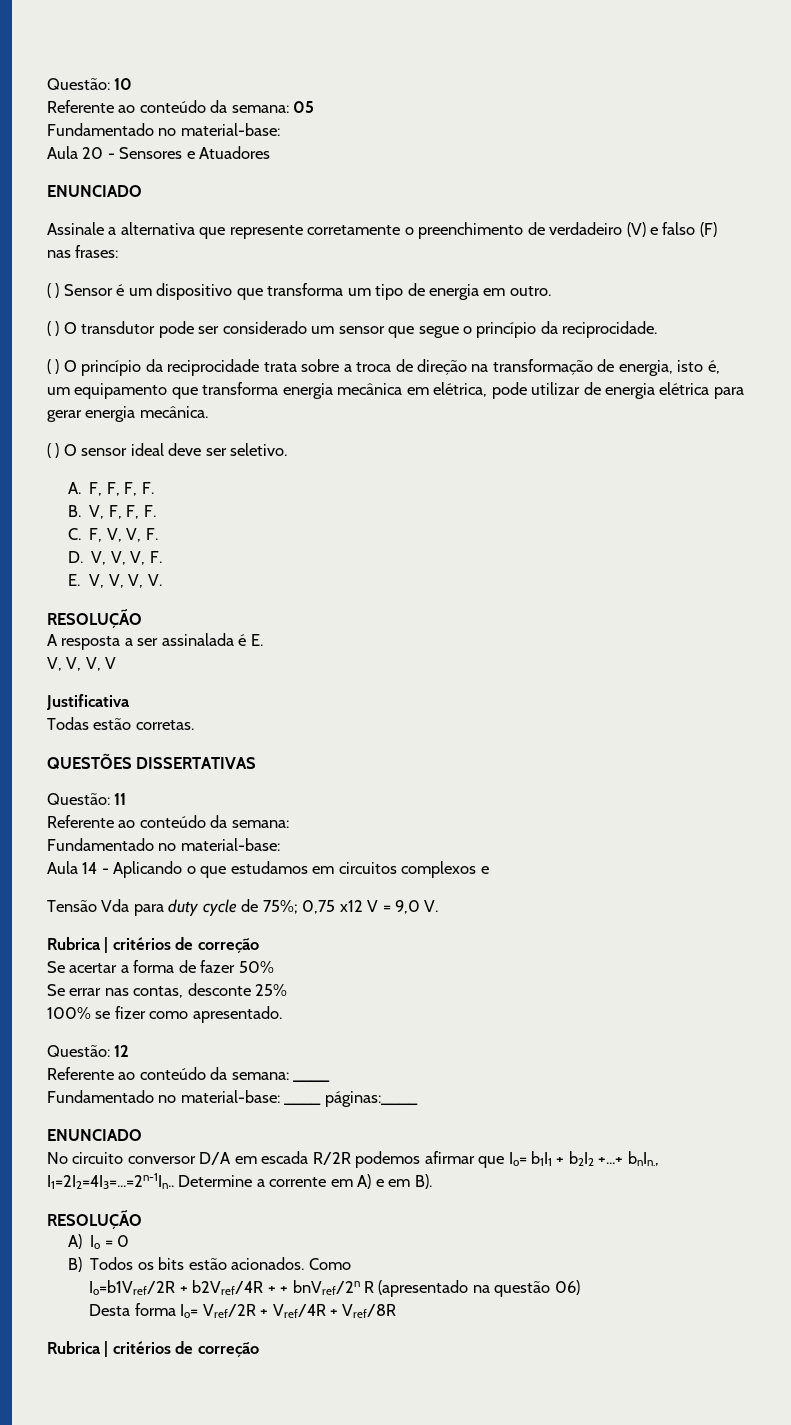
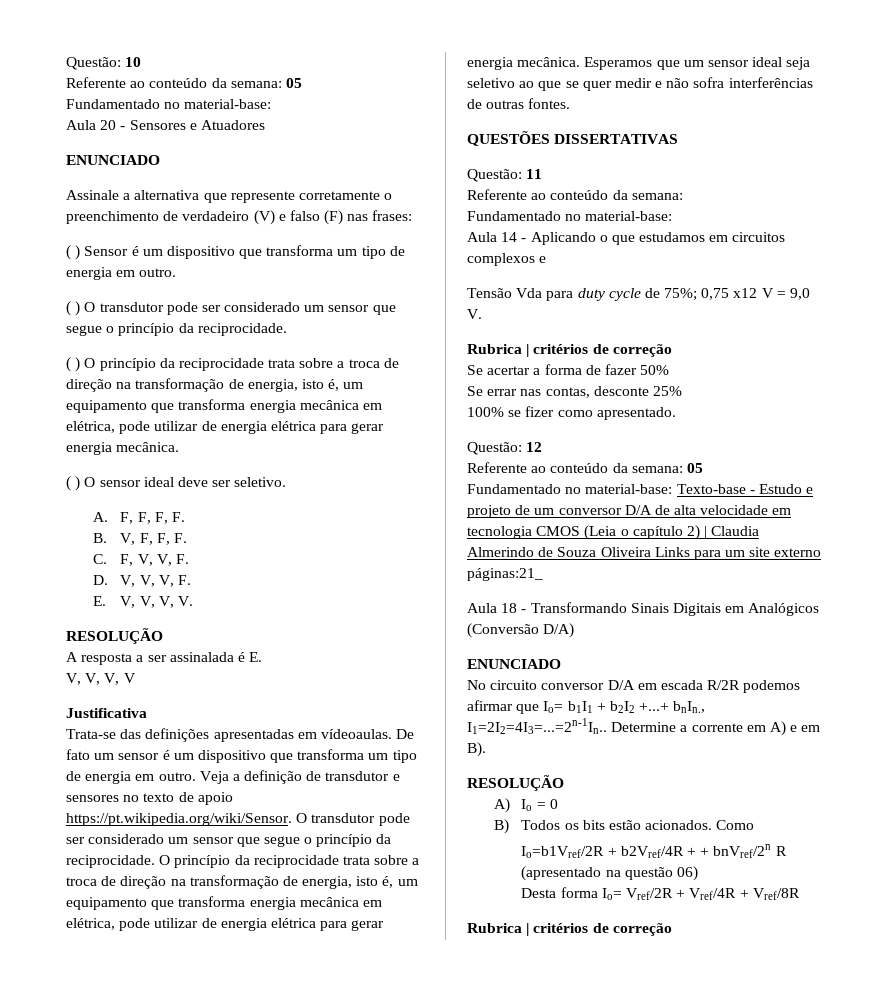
- Todas estão corretas.
+ Trata-se das definições apresentadas em vídeoaulas. De fato um sensor é um dispositivo que transforma um tipo de energia em outro. Veja a definição de transdutor e sensores no texto de apoio https://pt.wikipedia.org/wiki/Sensor. O transdutor pode ser considerado um sensor que segue o princípio da reciprocidade. O princípio da reciprocidade trata sobre a troca de direção na transformação de energia, isto é, um equipamento que transforma energia mecânica em elétrica, pode utilizar de energia elétrica para gerar energia mecânica. Esperamos que um sensor ideal seja seletivo ao que se quer medir e não sofra interferências de outras fontes.
  Questão: 12
- Referente ao conteúdo da semana: ____
- Fundamentado no material-base: ____ páginas:____
+ Referente ao conteúdo da semana: 05
+ Fundamentado no material-base: Texto-base - Estudo e projeto de um conversor D/A de alta velocidade em tecnologia CMOS (Leia o capítulo 2) | Claudia Almerindo de Souza Oliveira Links para um site externo páginas:21_
+ Aula 18 - Transformando Sinais Digitais em Analógicos (Conversão D/A)

